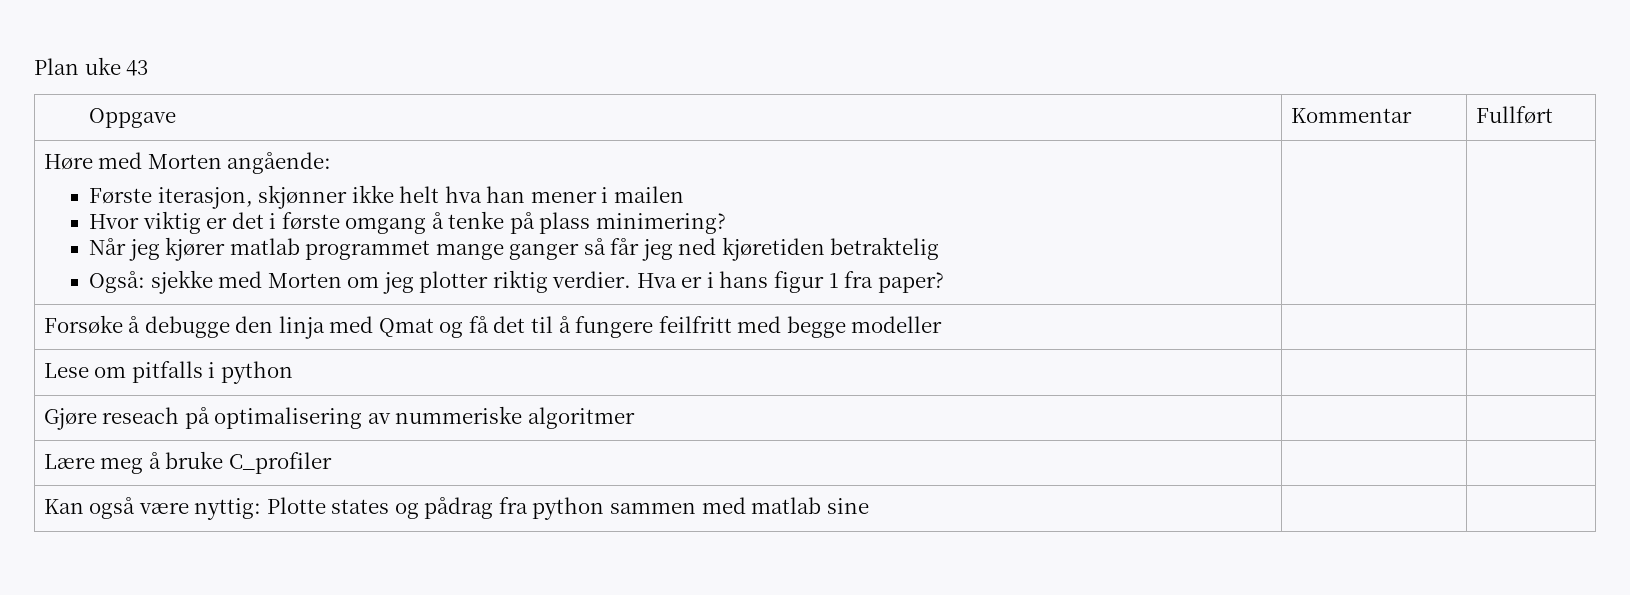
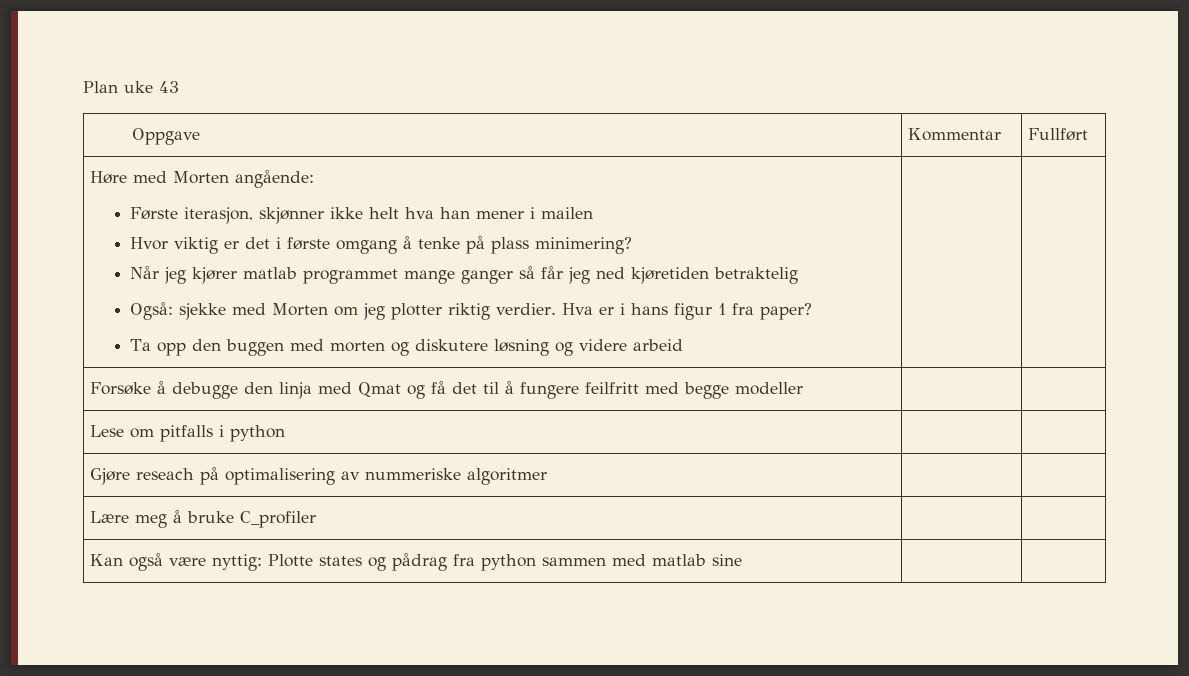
+ Ta opp den buggen med morten og diskutere løsning og videre arbeid

